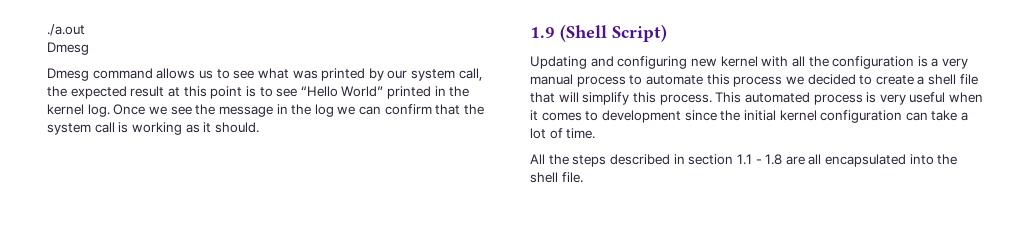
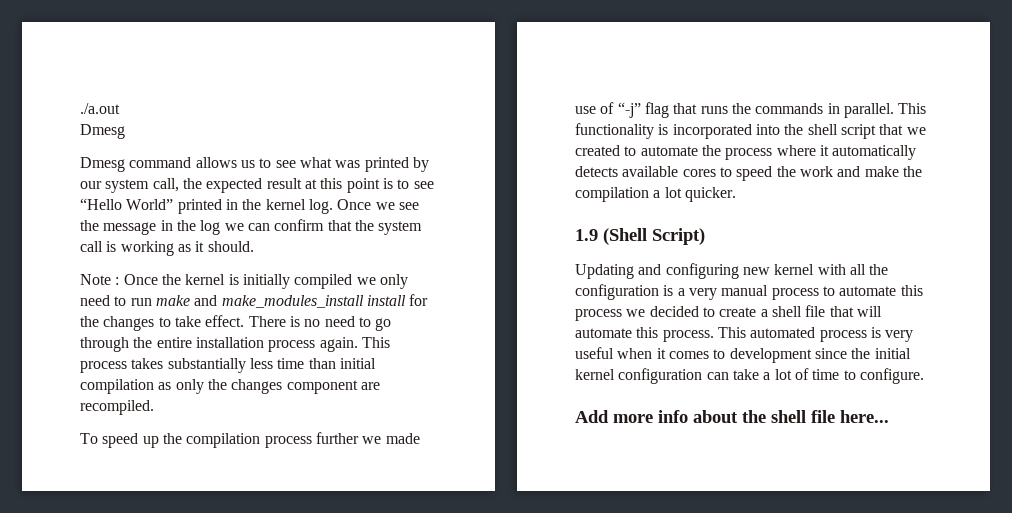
+ Note : Once the kernel is initially compiled we only need to run make and make_modules_install install for the changes to take effect. There is no need to go through the entire installation process again. This process takes substantially less time than initial compilation as only the changes component are recompiled.
+ To speed up the compilation process further we made use of “-j” flag that runs the commands in parallel. This functionality is incorporated into the shell script that we created to automate the process where it automatically detects available cores to speed the work and make the compilation a lot quicker.
- Updating and configuring new kernel with all the configuration is a very manual process to automate this process we decided to create a shell file that will simplify this process.
+ Updating and configuring new kernel with all the configuration is a very manual process to automate this process we decided to create a shell file that will automate this process.
- This automated process is very useful when it comes to development since the initial kernel configuration can take a lot of time.
- All the steps described in section 1.1 - 1.8 are all encapsulated into the shell file.
+ This automated process is very useful when it comes to development since the initial kernel configuration can take a lot of time to configure.
+ Add more info about the shell file here...

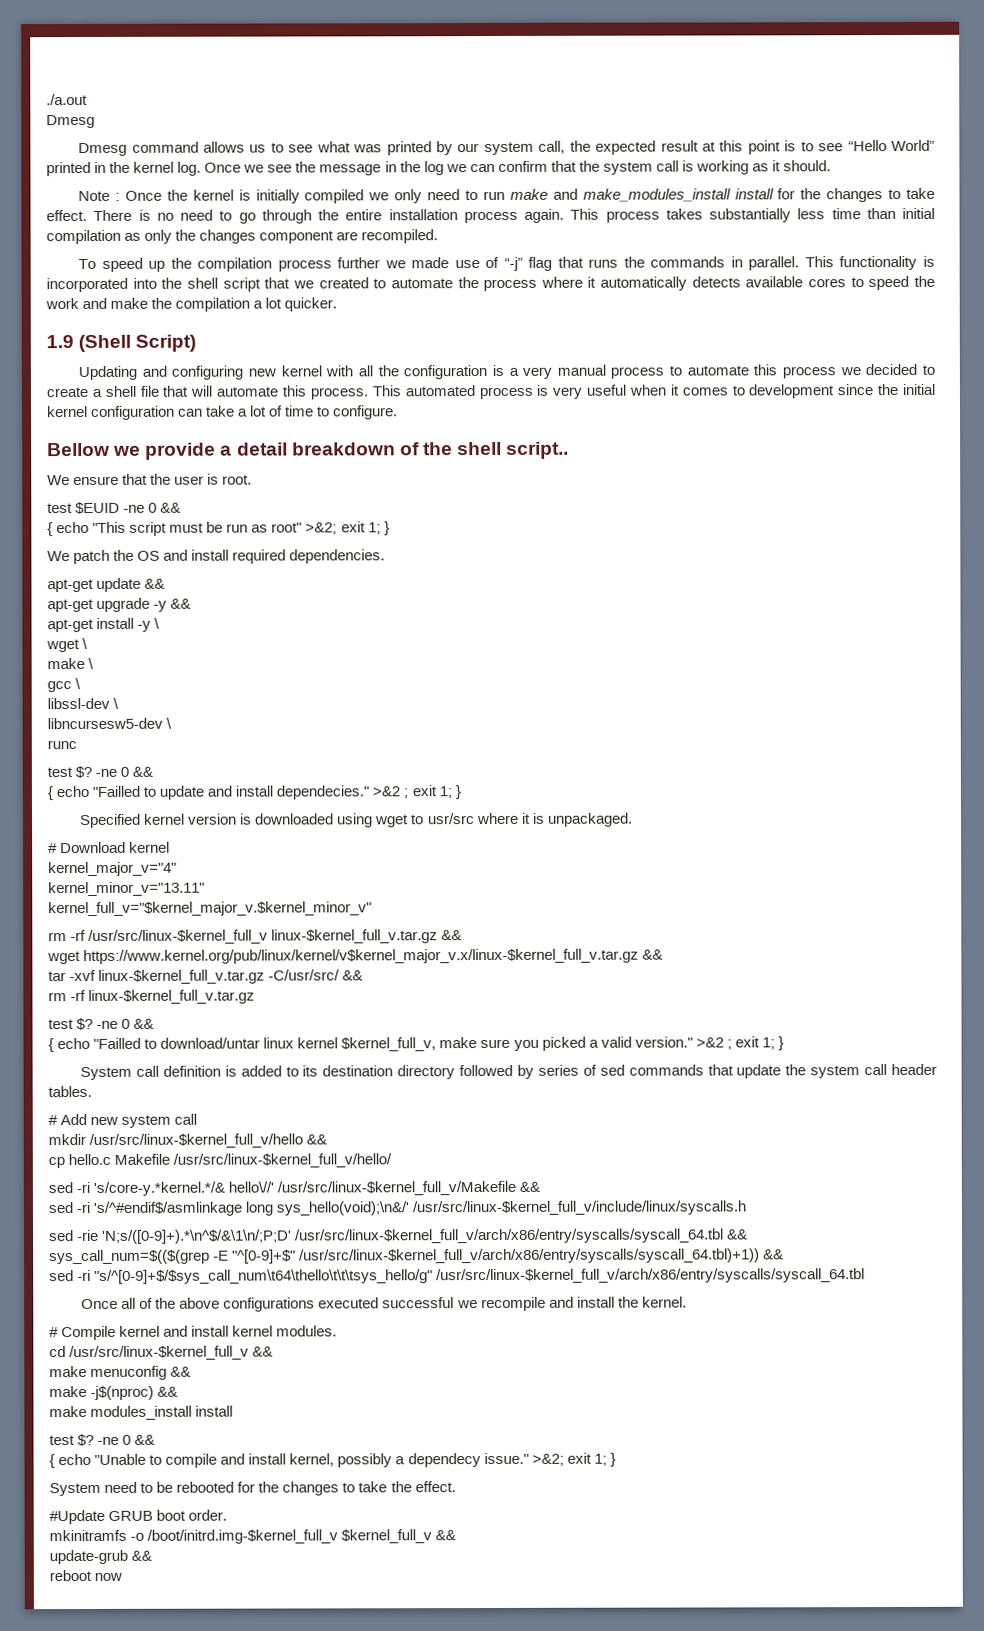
- Add more info about the shell file here...
+ Bellow we provide a detail breakdown of the shell script..
+ We ensure that the user is root.
+ test $EUID -ne 0 &&
+ { echo "This script must be run as root" >&2; exit 1; }
+ We patch the OS and install required dependencies.
+ apt-get update &&
+ apt-get upgrade -y &&
+ apt-get install -y \
+ wget \
+ make \
+ gcc \
+ libssl-dev \
+ libncursesw5-dev \
+ runc
+ test $? -ne 0 &&
+ { echo "Failled to update and install dependecies." >&2 ; exit 1; }
+ Specified kernel version is downloaded using wget to usr/src where it is unpackaged.
+ # Download kernel
+ kernel_major_v="4"
+ kernel_minor_v="13.11"
+ kernel_full_v="$kernel_major_v.$kernel_minor_v"
+ rm -rf /usr/src/linux-$kernel_full_v linux-$kernel_full_v.tar.gz &&
+ wget https://www.kernel.org/pub/linux/kernel/v$kernel_major_v.x/linux-$kernel_full_v.tar.gz &&
+ tar -xvf linux-$kernel_full_v.tar.gz -C/usr/src/ &&
+ rm -rf linux-$kernel_full_v.tar.gz
+ test $? -ne 0 &&
+ { echo "Failled to download/untar linux kernel $kernel_full_v, make sure you picked a valid version." >&2 ; exit 1; }
+ System call definition is added to its destination directory followed by series of sed commands that update the system call header tables.
+ # Add new system call
+ mkdir /usr/src/linux-$kernel_full_v/hello &&
+ cp hello.c Makefile /usr/src/linux-$kernel_full_v/hello/
+ sed -ri 's/core-y.*kernel.*/& hello\//' /usr/src/linux-$kernel_full_v/Makefile &&
+ sed -ri 's/^#endif$/asmlinkage long sys_hello(void);\n&/' /usr/src/linux-$kernel_full_v/include/linux/syscalls.h
+ sed -rie 'N;s/([0-9]+).*\n^$/&\1\n/;P;D' /usr/src/linux-$kernel_full_v/arch/x86/entry/syscalls/syscall_64.tbl &&
+ sys_call_num=$(($(grep -E "^[0-9]+$" /usr/src/linux-$kernel_full_v/arch/x86/entry/syscalls/syscall_64.tbl)+1)) &&
+ sed -ri "s/^[0-9]+$/$sys_call_num\t64\thello\t\t\tsys_hello/g" /usr/src/linux-$kernel_full_v/arch/x86/entry/syscalls/syscall_64.tbl
+ Once all of the above configurations executed successful we recompile and install the kernel.
+ # Compile kernel and install kernel modules.
+ cd /usr/src/linux-$kernel_full_v &&
+ make menuconfig &&
+ make -j$(nproc) &&
+ make modules_install install
+ test $? -ne 0 &&
+ { echo "Unable to compile and install kernel, possibly a dependecy issue." >&2; exit 1; }
+ System need to be rebooted for the changes to take the effect.
+ #Update GRUB boot order.
+ mkinitramfs -o /boot/initrd.img-$kernel_full_v $kernel_full_v &&
+ update-grub &&
+ reboot now

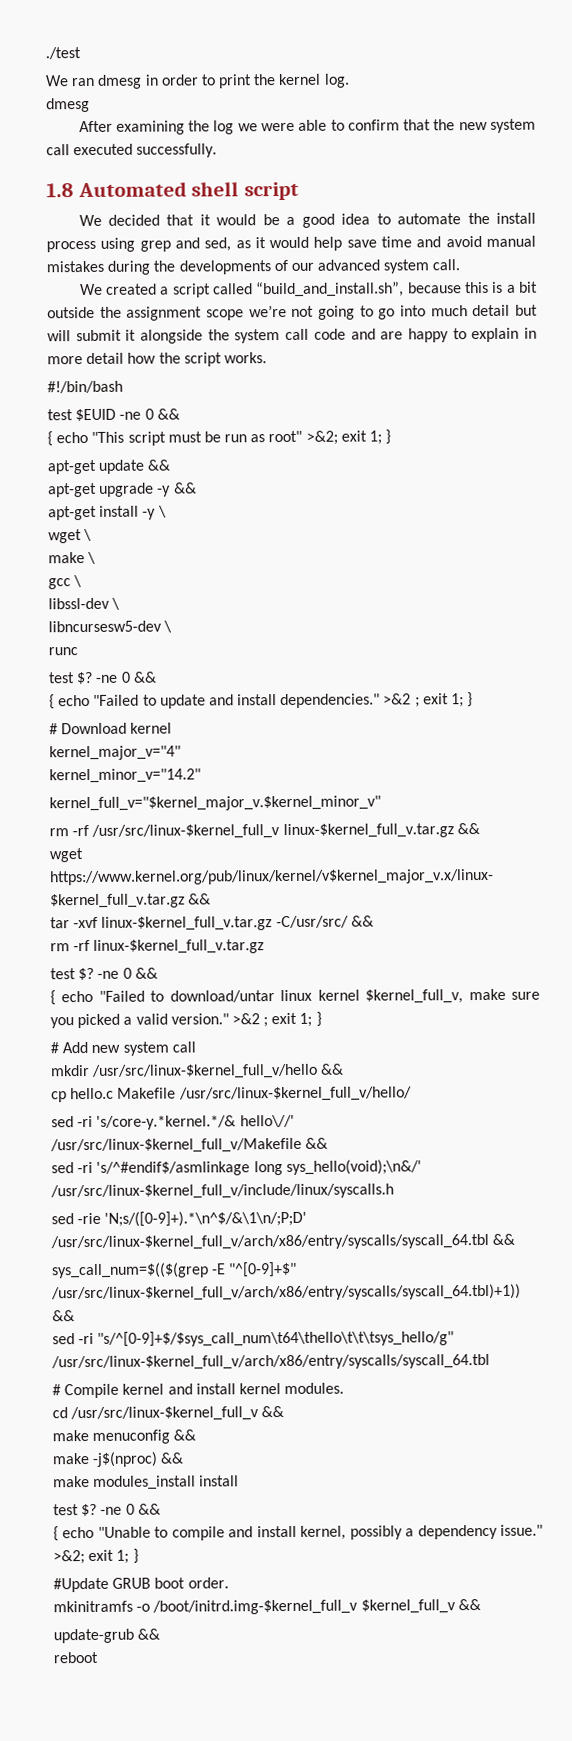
- ./a.out
- Dmesg
- Dmesg command allows us to see what was printed by our system call, the expected result at this point is to see “Hello World” printed in the kernel log. Once we see the message in the log we can confirm that the system call is working as it should.
- Note : Once the kernel is initially compiled we only need to run make and make_modules_install install for the changes to take effect. There is no need to go through the entire installation process again. This process takes substantially less time than initial compilation as only the changes component are recompiled.
- To speed up the compilation process further we made use of “-j” flag that runs the commands in parallel. This functionality is incorporated into the shell script that we created to automate the process where it automatically detects available cores to speed the work and make the compilation a lot quicker.
- 1.9 (Shell Script)
- Updating and configuring new kernel with all the configuration is a very manual process to automate this process we decided to create a shell file that will automate this process. This automated process is very useful when it comes to development since the initial kernel configuration can take a lot of time to configure.
- Bellow we provide a detail breakdown of the shell script..
- We ensure that the user is root.
+ ./test
+ We ran dmesg in order to print the kernel log.
+ dmesg
+ After examining the log we were able to confirm that the new system call executed successfully.
+ 1.8 Automated shell script
+ We decided that it would be a good idea to automate the install process using grep and sed, as it would help save time and avoid manual mistakes during the developments of our advanced system call.
+ We created a script called “build_and_install.sh”, because this is a bit outside the assignment scope we’re not going to go into much detail but will submit it alongside the system call code and are happy to explain in more detail how the script works.
+ #!/bin/bash
- We patch the OS and install required dependencies.
- { echo "Failled to update and install dependecies." >&2 ; exit 1; }
- Specified kernel version is downloaded using wget to usr/src where it is unpackaged.
+ { echo "Failed to update and install dependencies." >&2 ; exit 1; }
- kernel_minor_v="13.11"
+ kernel_minor_v="14.2"
- { echo "Failled to download/untar linux kernel $kernel_full_v, make sure you picked a valid version."
+ { echo "Failed to download/untar linux kernel $kernel_full_v, make sure you picked a valid version."
- System call definition is added to its destination directory followed by series of sed commands that update the system call header tables.
- Once all of the above configurations executed successful we recompile and install the kernel.
- { echo "Unable to compile and install kernel, possibly a dependecy issue."
+ { echo "Unable to compile and install kernel, possibly a dependency issue."
- System need to be rebooted for the changes to take the effect.
- reboot now
+ reboot

